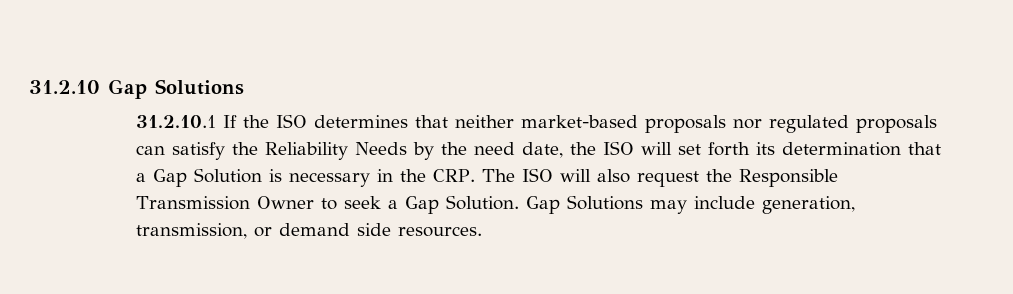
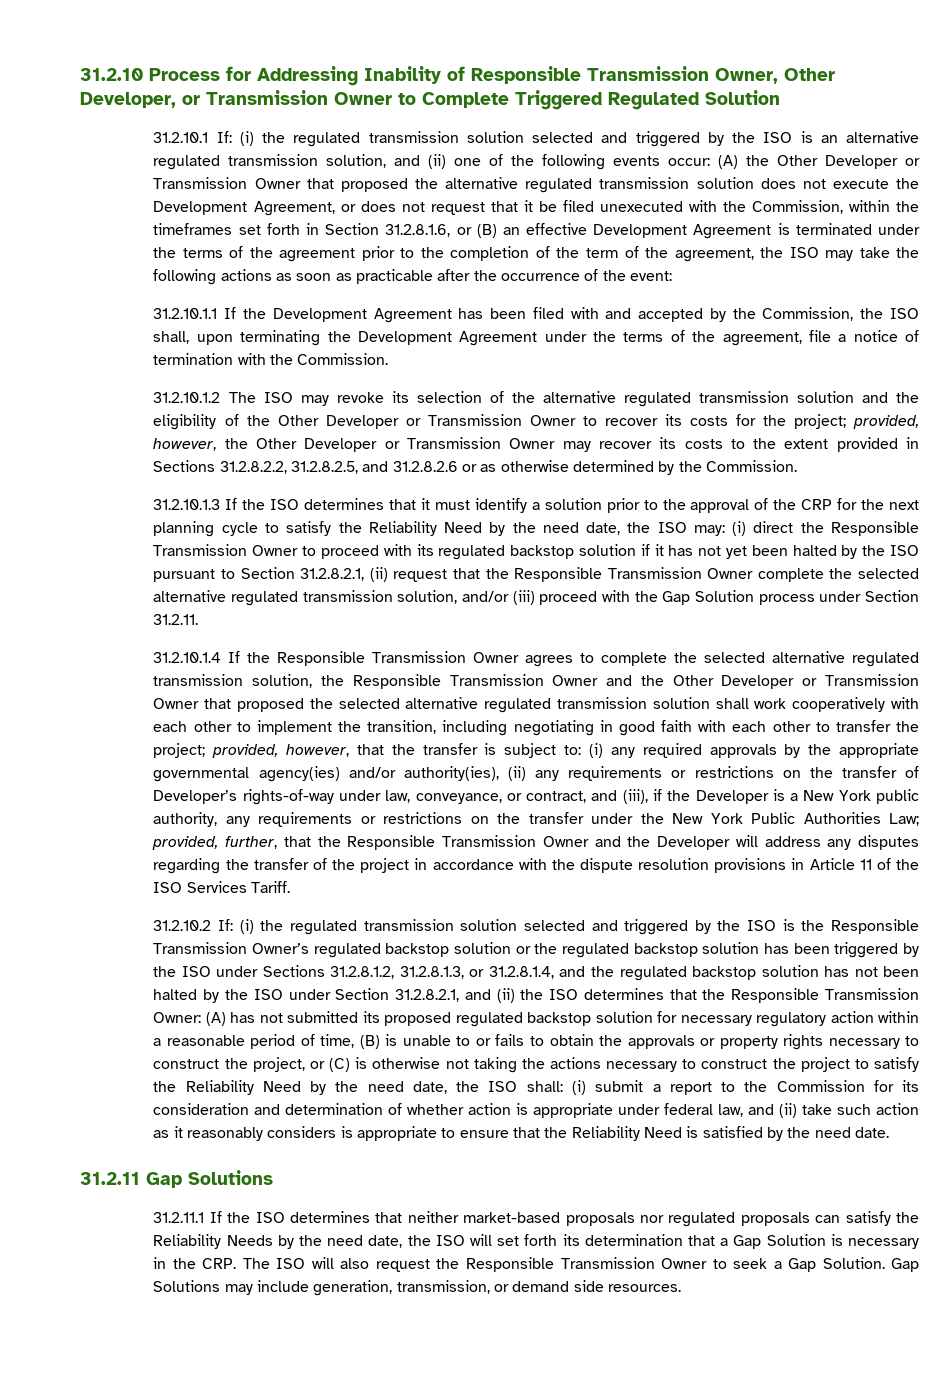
- 31.2.10 Gap Solutions
+ 31.2.10 Process for Addressing Inability of Responsible Transmission Owner, Other Developer, or Transmission Owner to Complete Triggered Regulated Solution
+ 31.2.10.1 If: (i) the regulated transmission solution selected and triggered by the ISO is an alternative regulated transmission solution, and (ii) one of the following events occur: (A) the Other Developer or Transmission Owner that proposed the alternative regulated transmission solution does not execute the Development Agreement, or does not request that it be filed unexecuted with the Commission, within the timeframes set forth in Section 31.2.8.1.6, or (B) an effective Development Agreement is terminated under the terms of the agreement prior to the completion of the term of the agreement, the ISO may take the following actions as soon as practicable after the occurrence of the event:
+ 31.2.10.1.1 If the Development Agreement has been filed with and accepted by the Commission, the ISO shall, upon terminating the Development Agreement under the terms of the agreement, file a notice of termination with the Commission.
+ 31.2.10.1.2 The ISO may revoke its selection of the alternative regulated transmission solution and the eligibility of the Other Developer or Transmission Owner to recover its costs for the project; provided, however, the Other Developer or Transmission Owner may recover its costs to the extent provided in Sections 31.2.8.2.2, 31.2.8.2.5, and 31.2.8.2.6 or as otherwise determined by the Commission.
+ 31.2.10.1.3 If the ISO determines that it must identify a solution prior to the approval of the CRP for the next planning cycle to satisfy the Reliability Need by the need date, the ISO may: (i) direct the Responsible Transmission Owner to proceed with its regulated backstop solution if it has not yet been halted by the ISO pursuant to Section 31.2.8.2.1, (ii) request that the Responsible Transmission Owner complete the selected alternative regulated transmission solution, and/or (iii) proceed with the Gap Solution process under Section 31.2.11.
+ 31.2.10.1.4 If the Responsible Transmission Owner agrees to complete the selected alternative regulated transmission solution, the Responsible Transmission Owner and the Other Developer or Transmission Owner that proposed the selected alternative regulated transmission solution shall work cooperatively with each other to implement the transition, including negotiating in good faith with each other to transfer the project; provided, however, that the transfer is subject to: (i) any required approvals by the appropriate governmental agency(ies) and/or authority(ies), (ii) any requirements or restrictions on the transfer of Developer’s rights-of-way under law, conveyance, or contract, and (iii), if the Developer is a New York public authority, any requirements or restrictions on the transfer under the New York Public Authorities Law; provided, further, that the Responsible Transmission Owner and the Developer will address any disputes regarding the transfer of the project in accordance with the dispute resolution provisions in Article 11 of the ISO Services Tariff.
+ 31.2.10.2 If: (i) the regulated transmission solution selected and triggered by the ISO is the Responsible Transmission Owner’s regulated backstop solution or the regulated backstop solution has been triggered by the ISO under Sections 31.2.8.1.2, 31.2.8.1.3, or 31.2.8.1.4, and the regulated backstop solution has not been halted by the ISO under Section 31.2.8.2.1, and (ii) the ISO determines that the Responsible Transmission Owner: (A) has not submitted its proposed regulated backstop solution for necessary regulatory action within a reasonable period of time, (B) is unable to or fails to obtain the approvals or property rights necessary to construct the project, or (C) is otherwise not taking the actions necessary to construct the project to satisfy the Reliability Need by the need date, the ISO shall: (i) submit a report to the Commission for its consideration and determination of whether action is appropriate under federal law, and (ii) take such action as it reasonably considers is appropriate to ensure that the Reliability Need is satisfied by the need date.
+ 31.2.11 Gap Solutions
- 31.2.10.1 If the ISO determines that neither market-based proposals nor regulated proposals can satisfy the Reliability Needs by the need date, the ISO will set forth its determination that a Gap Solution is necessary in the CRP. The ISO will also request the Responsible Transmission Owner to seek a Gap Solution.
+ 31.2.11.1 If the ISO determines that neither market-based proposals nor regulated proposals can satisfy the Reliability Needs by the need date, the ISO will set forth its determination that a Gap Solution is necessary in the CRP. The ISO will also request the Responsible Transmission Owner to seek a Gap Solution.

